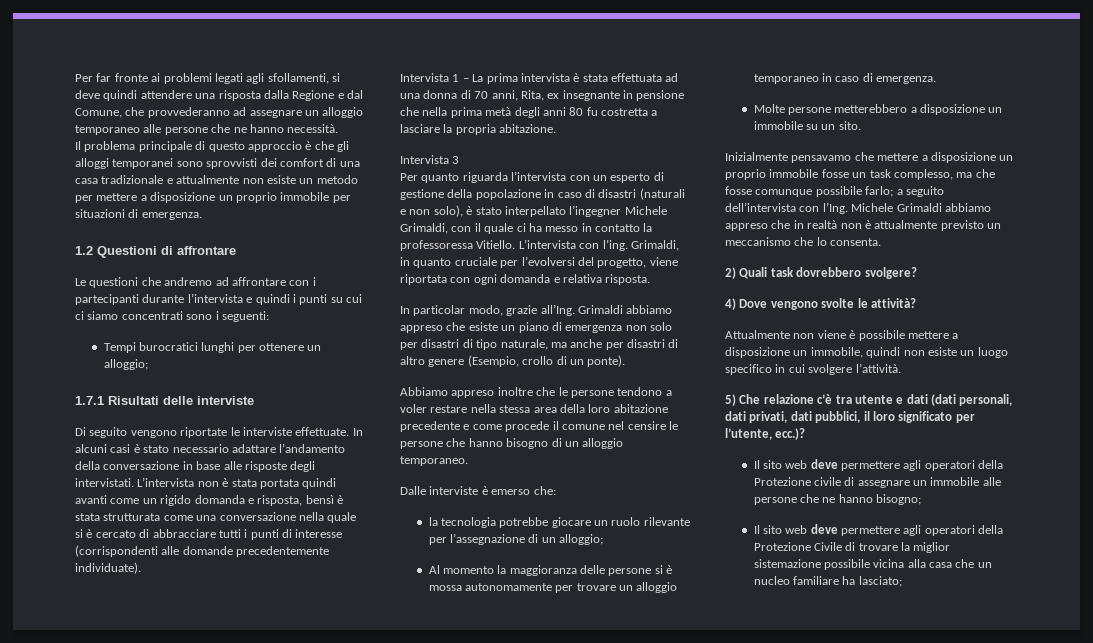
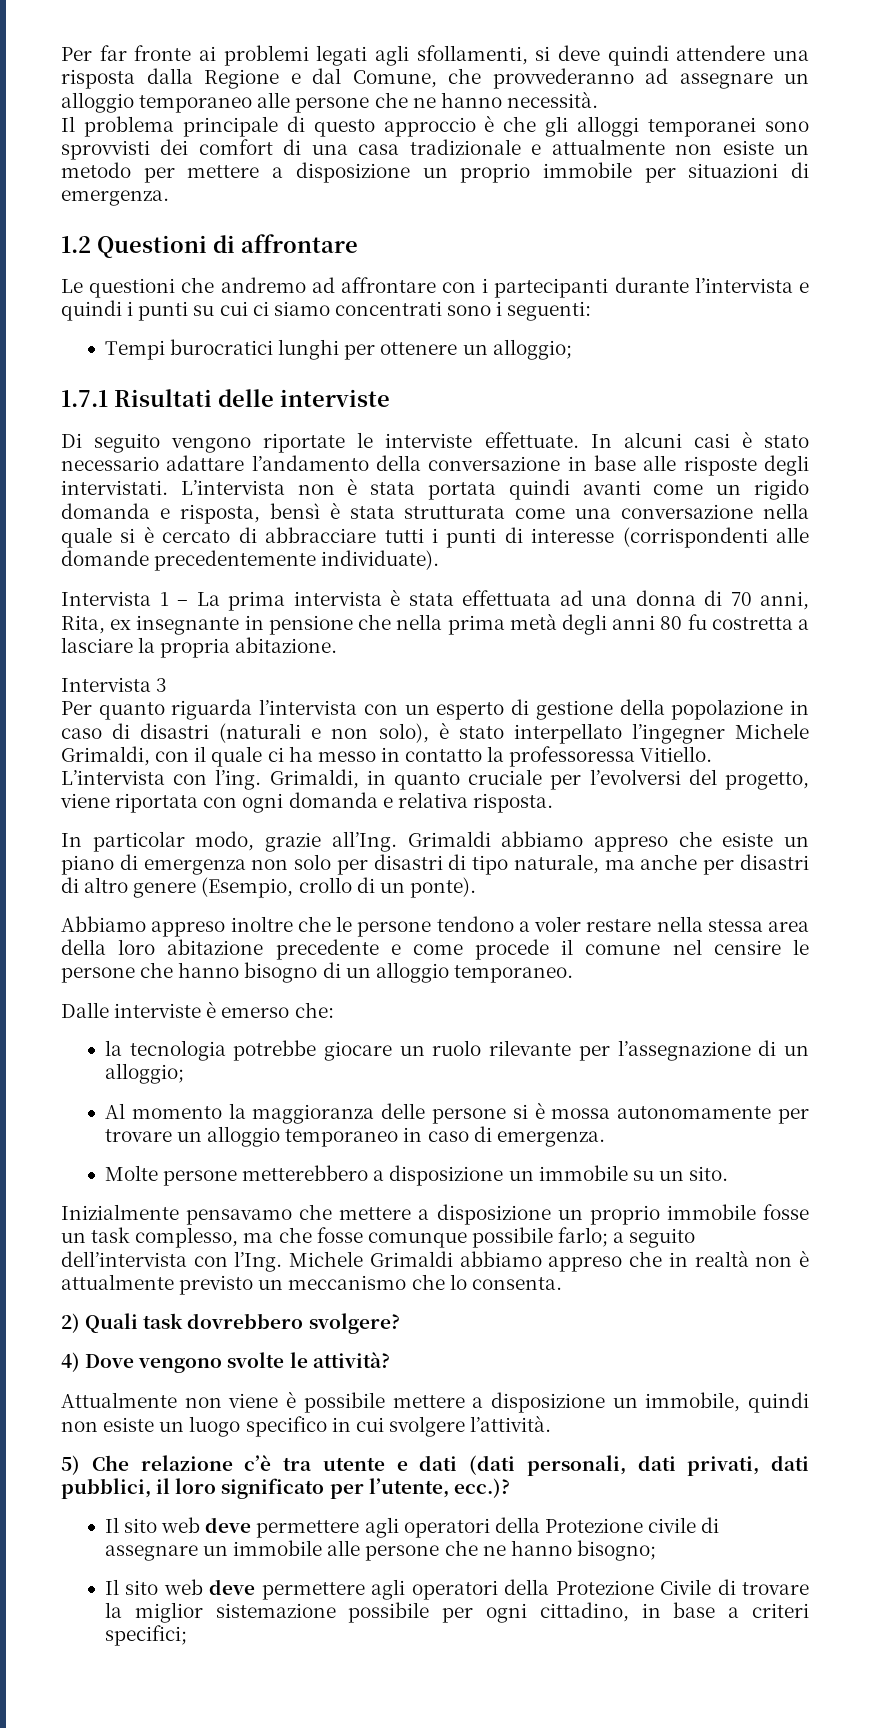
- Il sito web deve permettere agli operatori della Protezione Civile di trovare la miglior sistemazione possibile vicina alla casa che un nucleo familiare ha lasciato;
+ Il sito web deve permettere agli operatori della Protezione Civile di trovare la miglior sistemazione possibile per ogni cittadino, in base a criteri specifici;

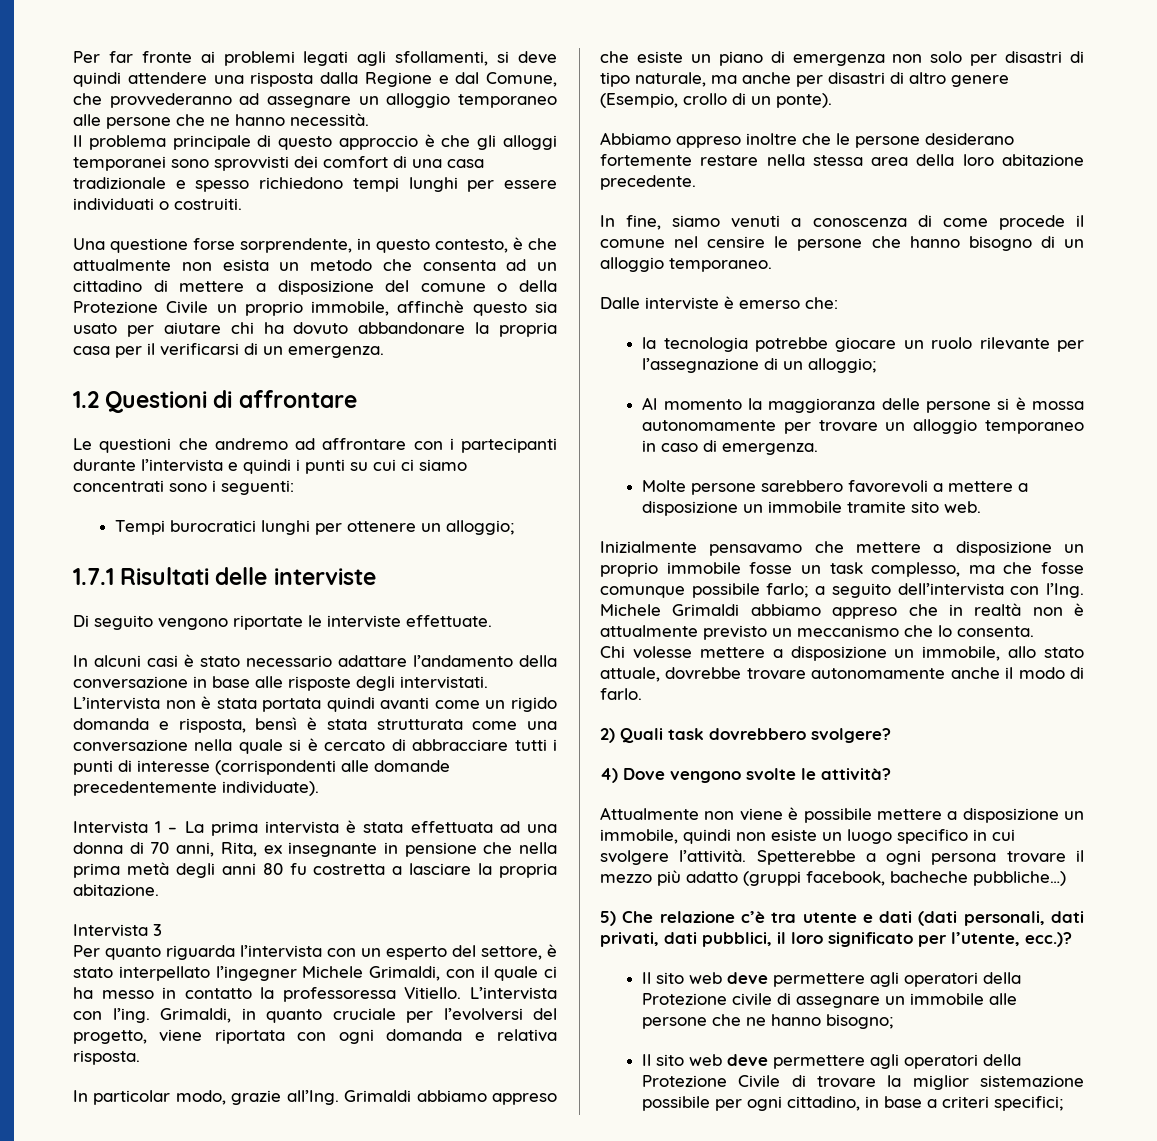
- Il problema principale di questo approccio è che gli alloggi temporanei sono sprovvisti dei comfort di una casa tradizionale e attualmente non esiste un metodo per mettere a disposizione un proprio immobile per situazioni di emergenza.
+ Il problema principale di questo approccio è che gli alloggi temporanei sono sprovvisti dei comfort di una casa tradizionale e spesso richiedono tempi lunghi per essere individuati o costruiti.
+ Una questione forse sorprendente, in questo contesto, è che attualmente non esista un metodo che consenta ad un cittadino di mettere a disposizione del comune o della Protezione Civile un proprio immobile, affinchè questo sia usato per aiutare chi ha dovuto abbandonare la propria casa per il verificarsi di un emergenza.
- Di seguito vengono riportate le interviste effettuate. In alcuni casi è stato necessario adattare l’andamento della conversazione in base alle risposte degli intervistati.
+ Di seguito vengono riportate le interviste effettuate.
+ In alcuni casi è stato necessario adattare l’andamento della conversazione in base alle risposte degli intervistati.
- Per quanto riguarda l’intervista con un esperto di gestione della popolazione in caso di disastri (naturali e non solo), è stato interpellato l’ingegner Michele Grimaldi, con il quale ci ha messo in contatto la professoressa Vitiello.
+ Per quanto riguarda l’intervista con un esperto del settore, è stato interpellato l’ingegner Michele Grimaldi, con il quale ci ha messo in contatto la professoressa Vitiello.
- Abbiamo appreso inoltre che le persone tendono a voler restare nella stessa area della loro abitazione precedente e come procede il comune nel censire le persone che hanno bisogno di un alloggio temporaneo.
+ Abbiamo appreso inoltre che le persone desiderano fortemente restare nella stessa area della loro abitazione precedente.
+ In fine, siamo venuti a conoscenza di come procede il comune nel censire le persone che hanno bisogno di un alloggio temporaneo.
- Molte persone metterebbero a disposizione un immobile su un sito.
+ Molte persone sarebbero favorevoli a mettere a disposizione un immobile tramite sito web.
+ Chi volesse mettere a disposizione un immobile, allo stato attuale, dovrebbe trovare autonomamente anche il modo di farlo.
+ Spetterebbe a ogni persona trovare il mezzo più adatto (gruppi facebook, bacheche pubbliche…)

